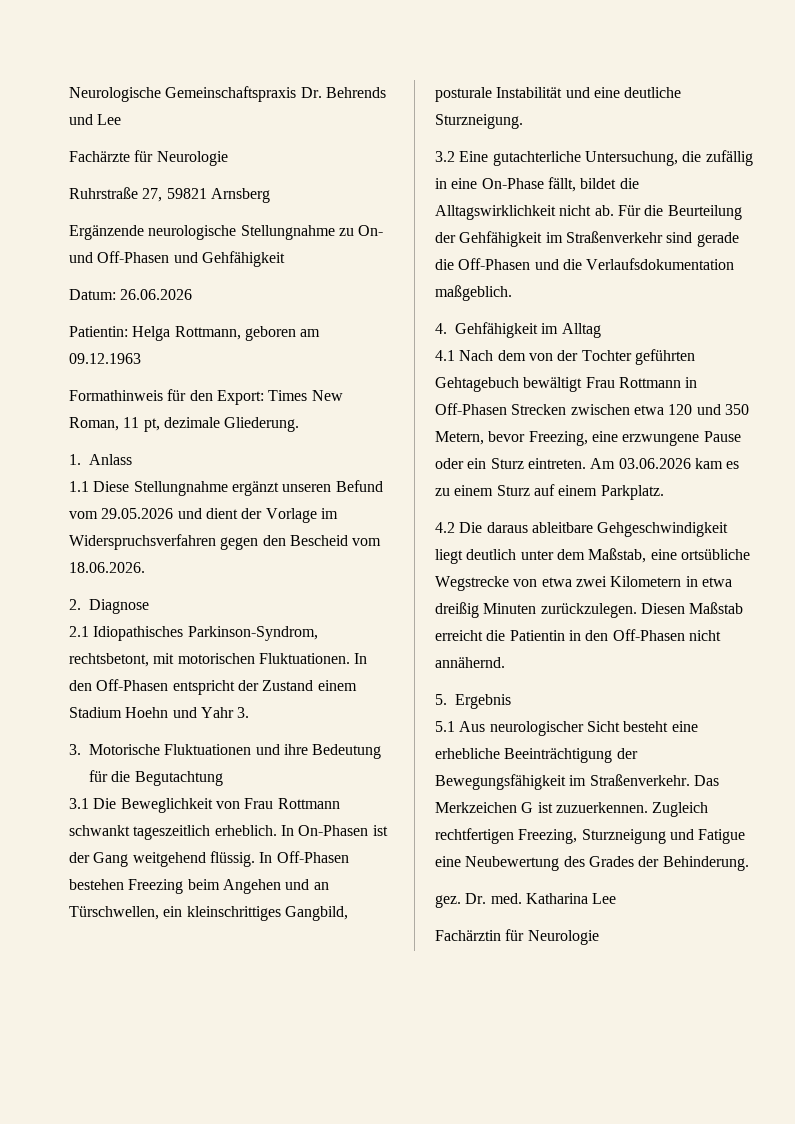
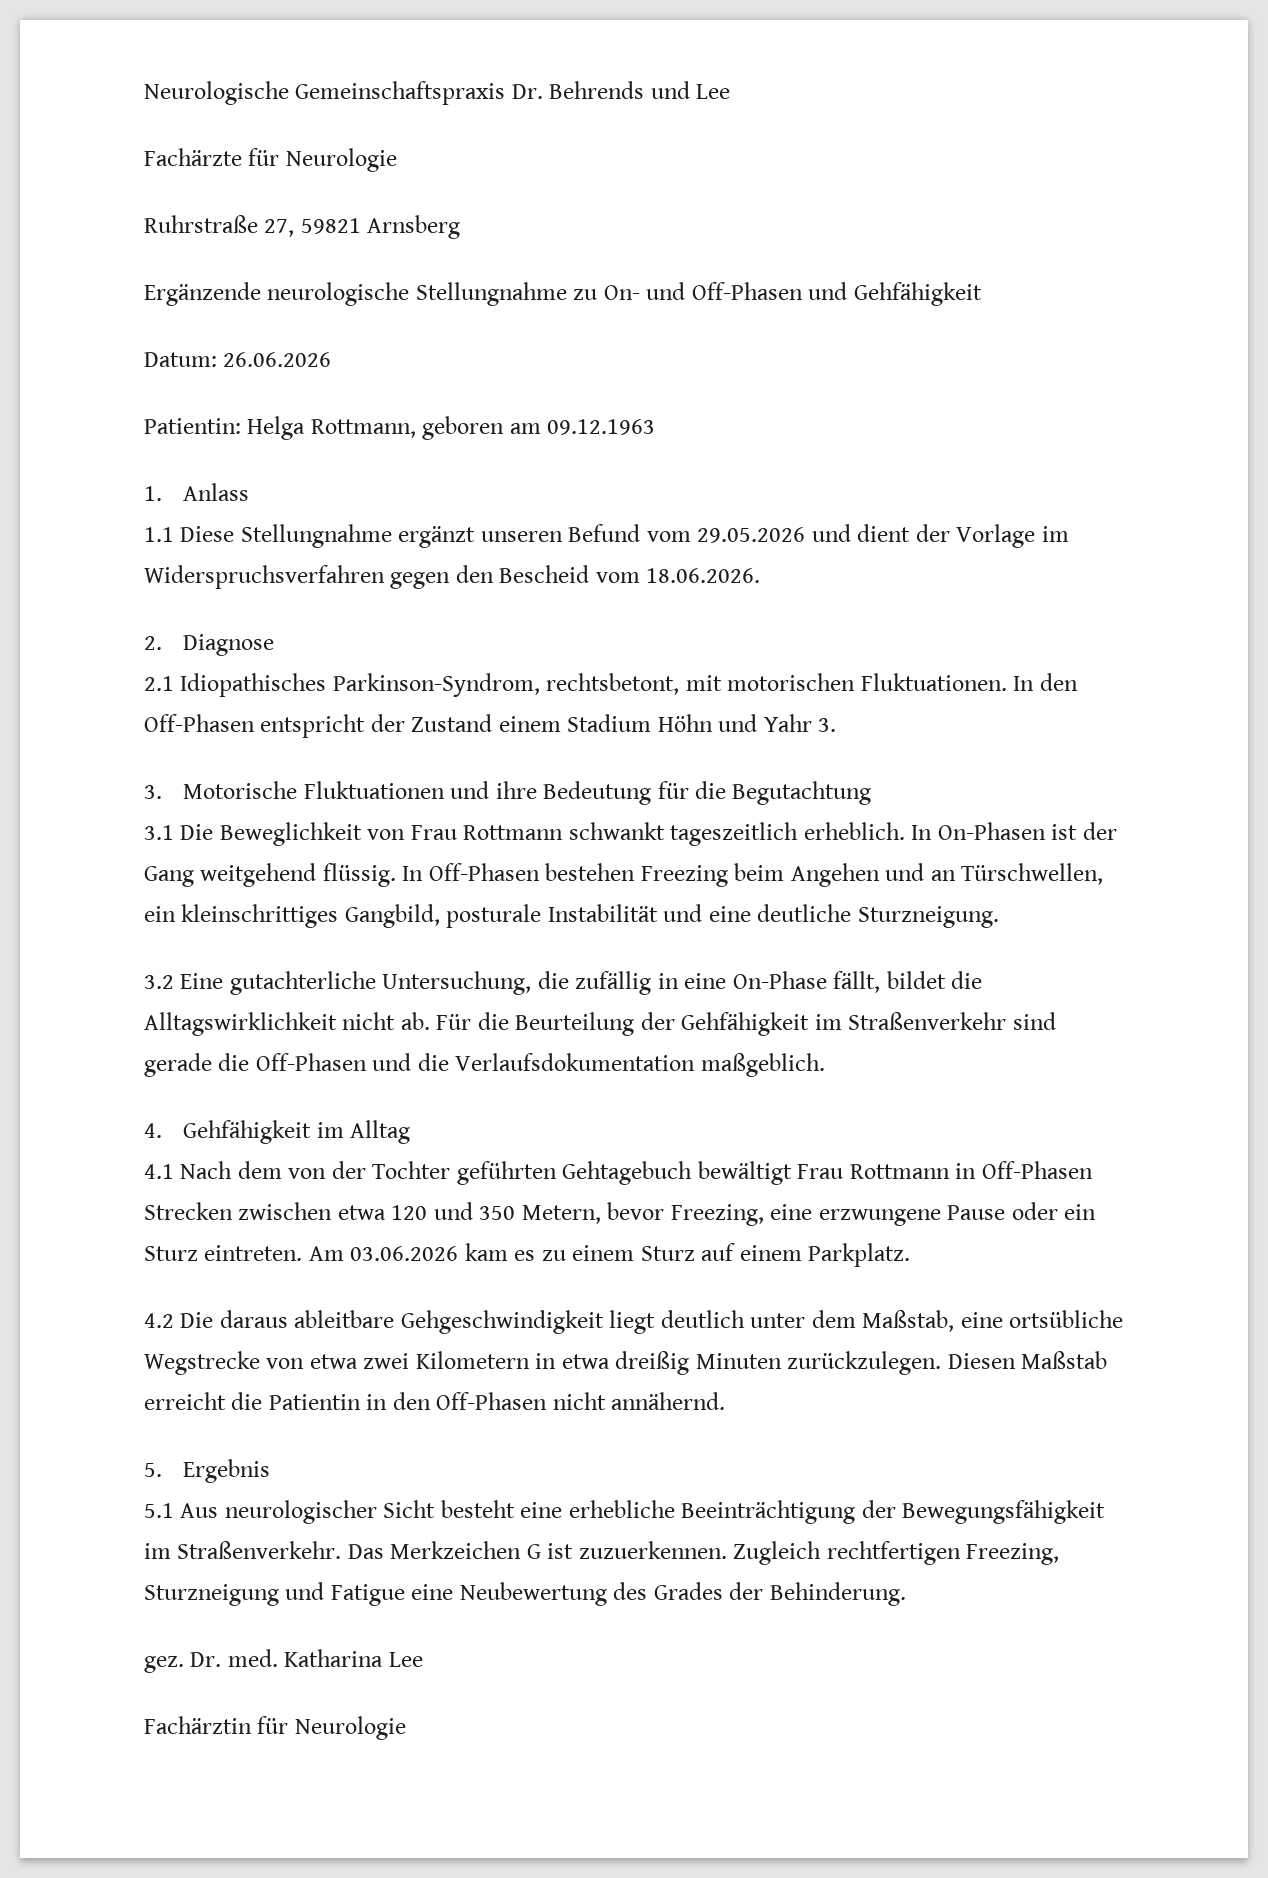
- Formathinweis für den Export: Times New Roman, 11 pt, dezimale Gliederung.
- In den Off-Phasen entspricht der Zustand einem Stadium Hoehn und Yahr 3.
+ In den Off-Phasen entspricht der Zustand einem Stadium Höhn und Yahr 3.

